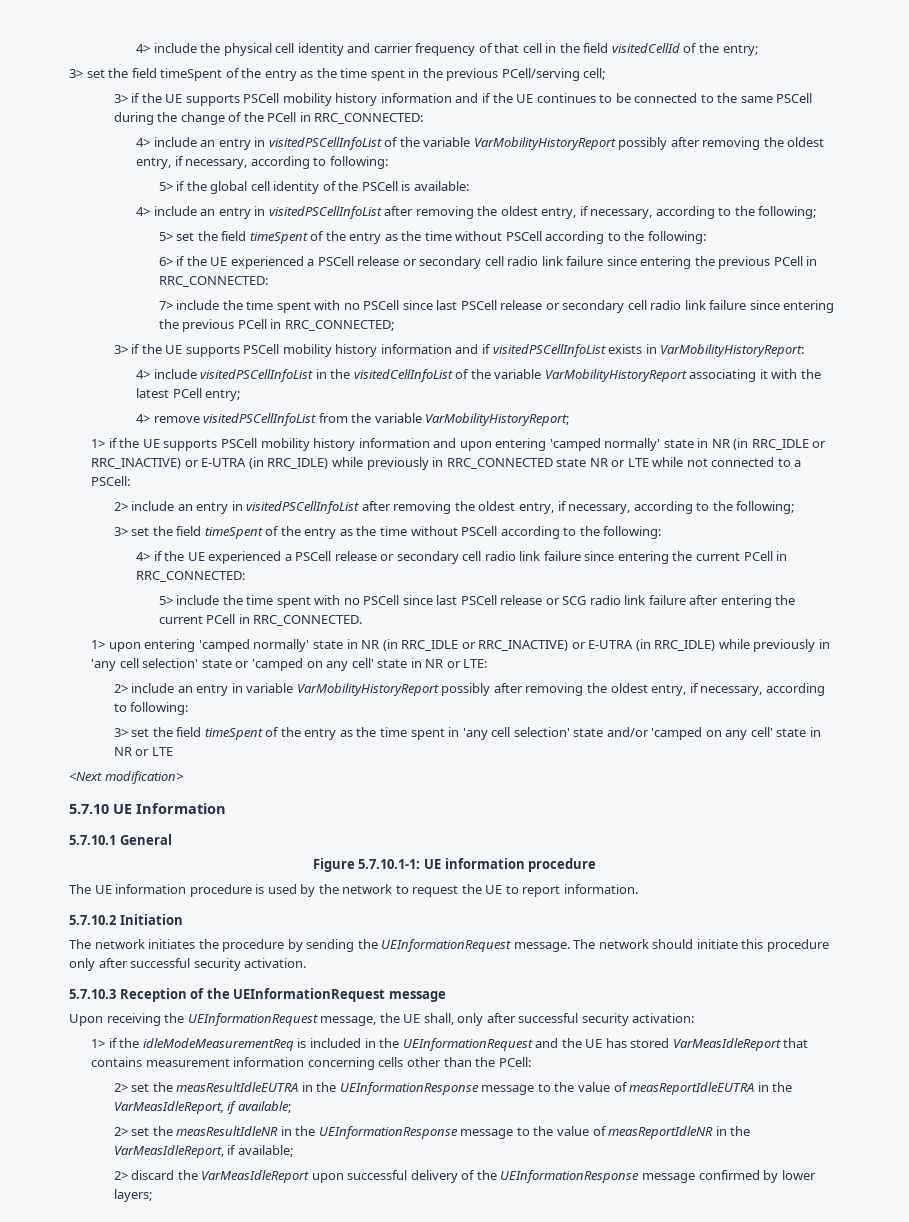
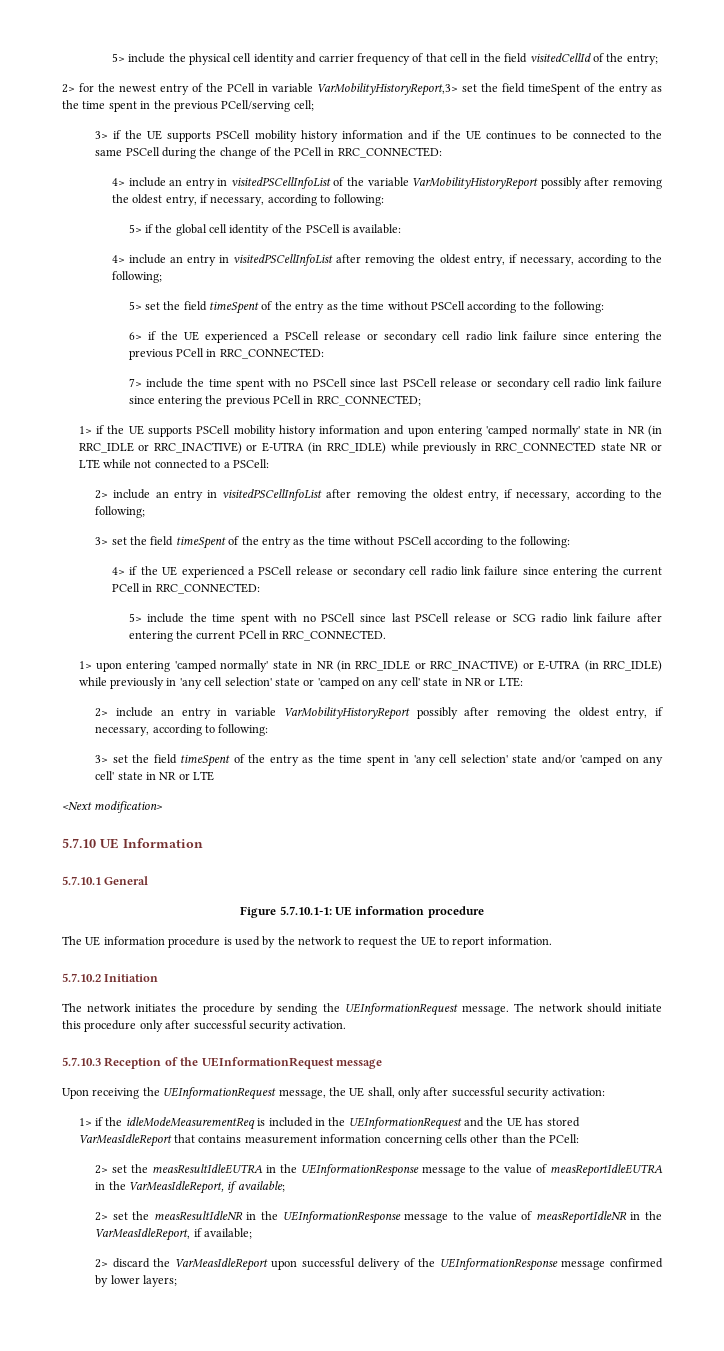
- 4> include the physical cell identity and carrier frequency of that cell in the field visitedCellId of the entry;
+ 5> include the physical cell identity and carrier frequency of that cell in the field visitedCellId of the entry;
- 3> set the field timeSpent of the entry as the time spent in the previous PCell/serving cell;
+ 2> for the newest entry of the PCell in variable VarMobilityHistoryReport,3> set the field timeSpent of the entry as the time spent in the previous PCell/serving cell;
- 3> if the UE supports PSCell mobility history information and if visitedPSCellInfoList exists in VarMobilityHistoryReport:
- 4> include visitedPSCellInfoList in the visitedCellInfoList of the variable VarMobilityHistoryReport associating it with the latest PCell entry;
- 4> remove visitedPSCellInfoList from the variable VarMobilityHistoryReport;

